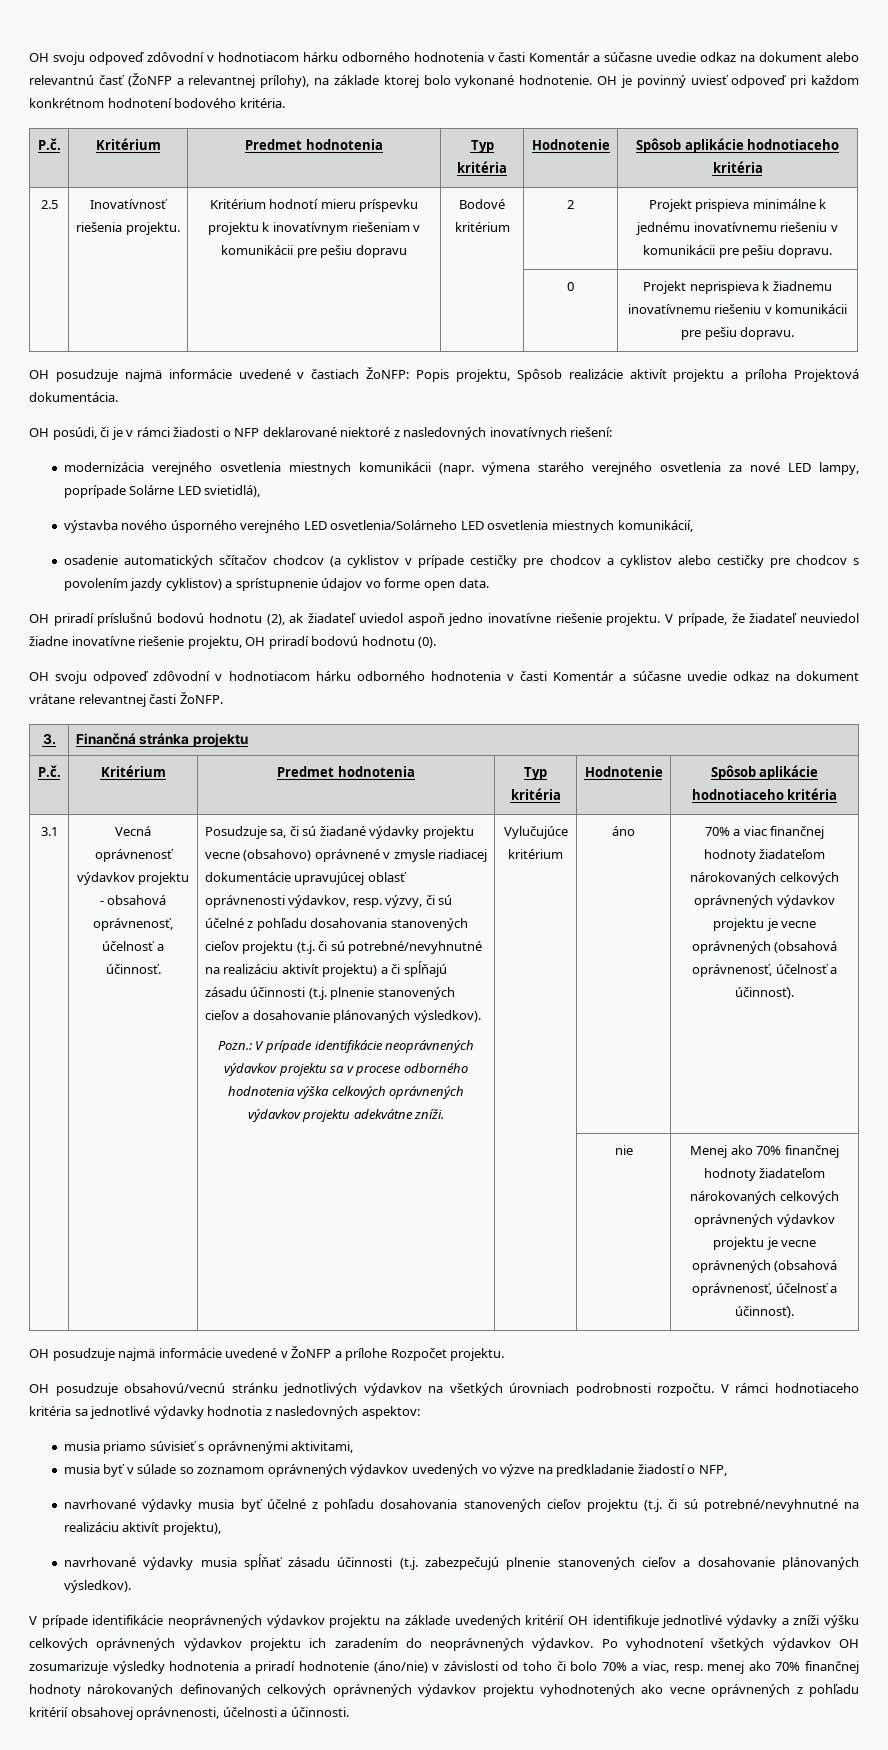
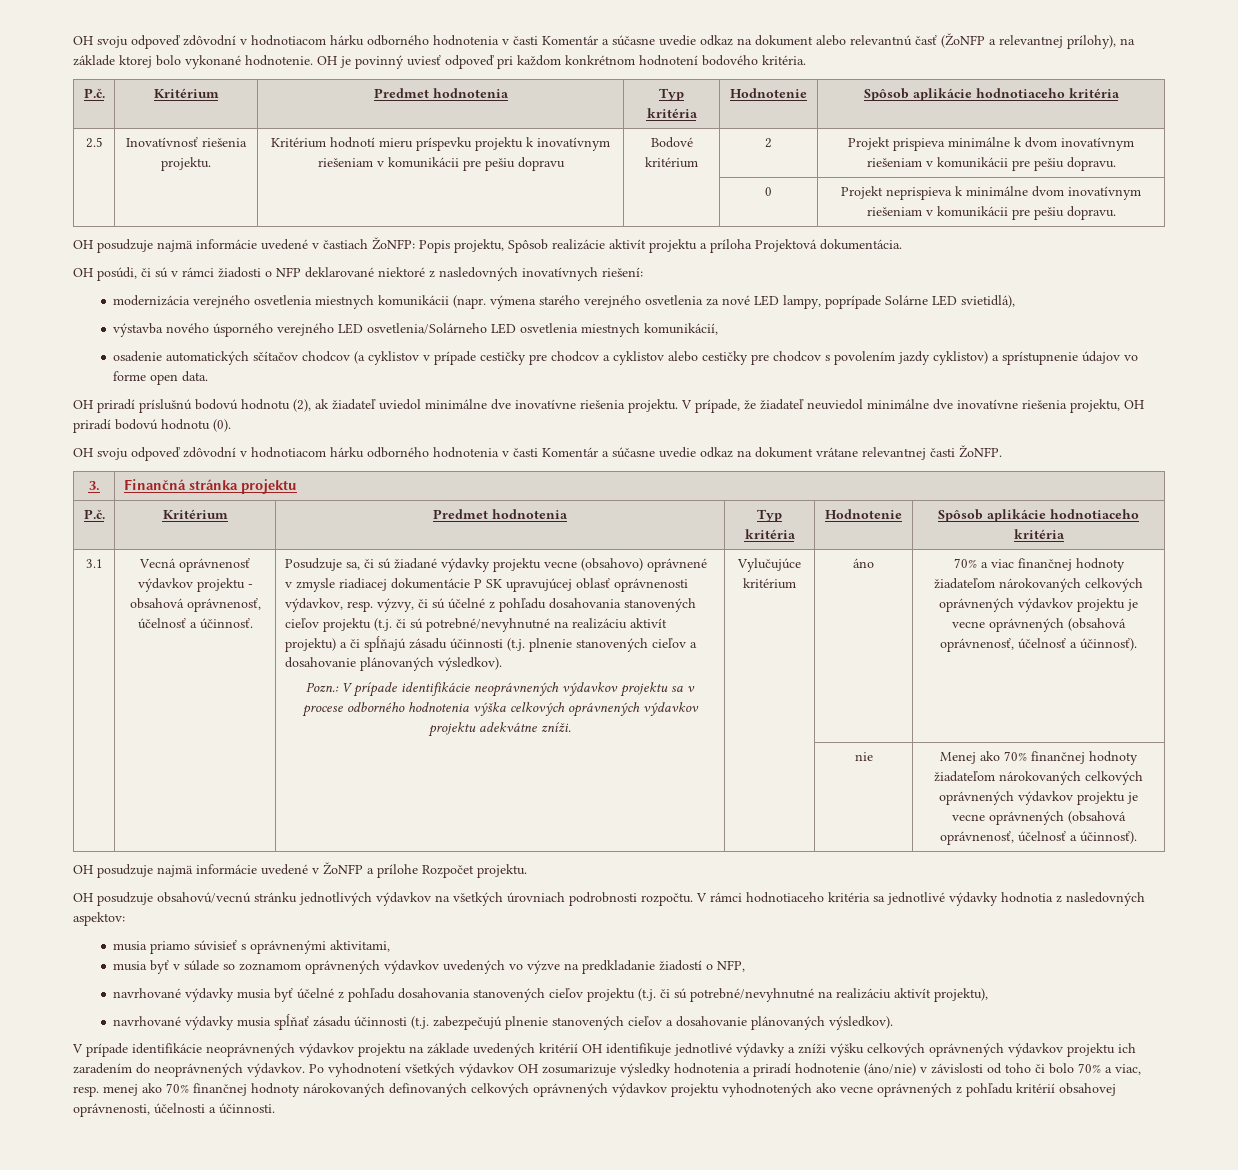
- 2.5 | Inovatívnosť riešenia projektu. | Kritérium hodnotí mieru príspevku projektu k inovatívnym riešeniam v komunikácii pre pešiu dopravu | Bodové kritérium | 2 | Projekt prispieva minimálne k jednému inovatívnemu riešeniu v komunikácii pre pešiu dopravu.
+ 2.5 | Inovatívnosť riešenia projektu. | Kritérium hodnotí mieru príspevku projektu k inovatívnym riešeniam v komunikácii pre pešiu dopravu | Bodové kritérium | 2 | Projekt prispieva minimálne k dvom inovatívnym riešeniam v komunikácii pre pešiu dopravu.
- | | | | 0 | Projekt neprispieva k žiadnemu inovatívnemu riešeniu v komunikácii pre pešiu dopravu.
+ | | | | 0 | Projekt neprispieva k minimálne dvom inovatívnym riešeniam v komunikácii pre pešiu dopravu.
- OH posúdi, či je v rámci žiadosti o NFP deklarované niektoré z nasledovných inovatívnych riešení:
+ OH posúdi, či sú v rámci žiadosti o NFP deklarované niektoré z nasledovných inovatívnych riešení:
- OH priradí príslušnú bodovú hodnotu (2), ak žiadateľ uviedol aspoň jedno inovatívne riešenie projektu.
+ OH priradí príslušnú bodovú hodnotu (2), ak žiadateľ uviedol minimálne dve inovatívne riešenia projektu.
- V prípade, že žiadateľ neuviedol žiadne inovatívne riešenie projektu, OH priradí bodovú hodnotu (0).
+ V prípade, že žiadateľ neuviedol minimálne dve inovatívne riešenia projektu, OH priradí bodovú hodnotu (0).
- Posudzuje sa, či sú žiadané výdavky projektu vecne (obsahovo) oprávnené v zmysle riadiacej dokumentácie upravujúcej oblasť oprávnenosti výdavkov, resp. výzvy, či sú účelné z pohľadu dosahovania stanovených cieľov projektu (t.j. či sú potrebné/nevyhnutné na realizáciu aktivít projektu) a či spĺňajú zásadu účinnosti (t.j. plnenie stanovených cieľov a dosahovanie plánovaných výsledkov).
+ Posudzuje sa, či sú žiadané výdavky projektu vecne (obsahovo) oprávnené v zmysle riadiacej dokumentácie P SK upravujúcej oblasť oprávnenosti výdavkov, resp. výzvy, či sú účelné z pohľadu dosahovania stanovených cieľov projektu (t.j. či sú potrebné/nevyhnutné na realizáciu aktivít projektu) a či spĺňajú zásadu účinnosti (t.j. plnenie stanovených cieľov a dosahovanie plánovaných výsledkov).

